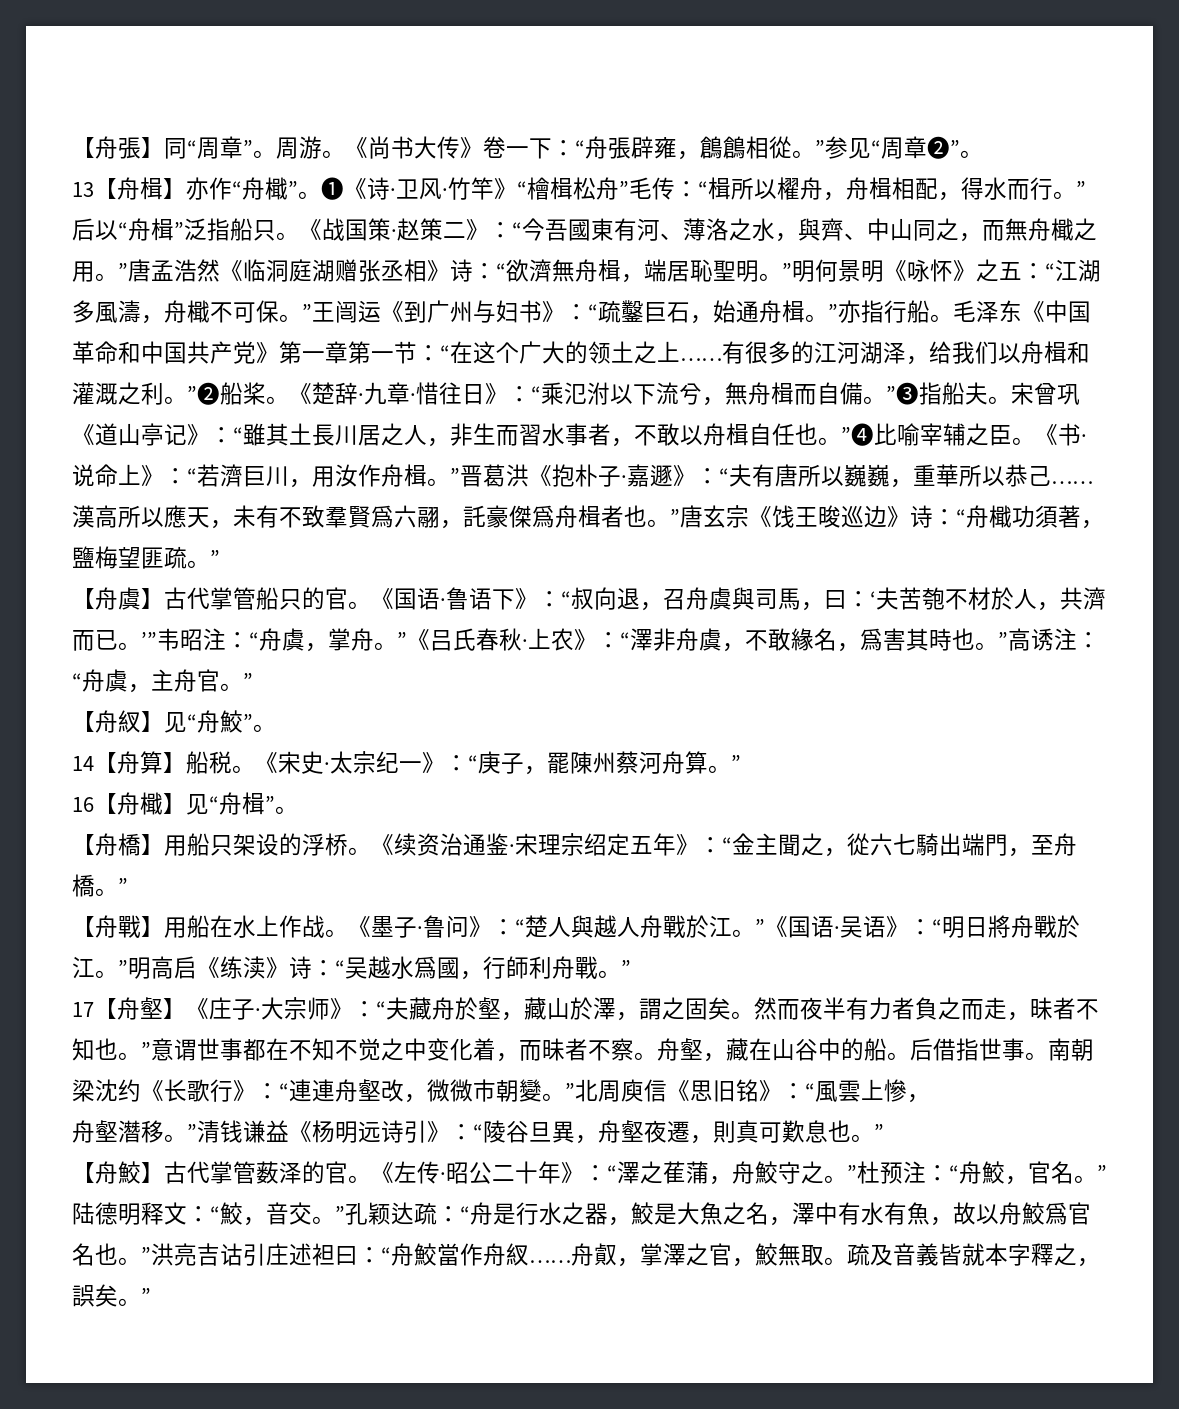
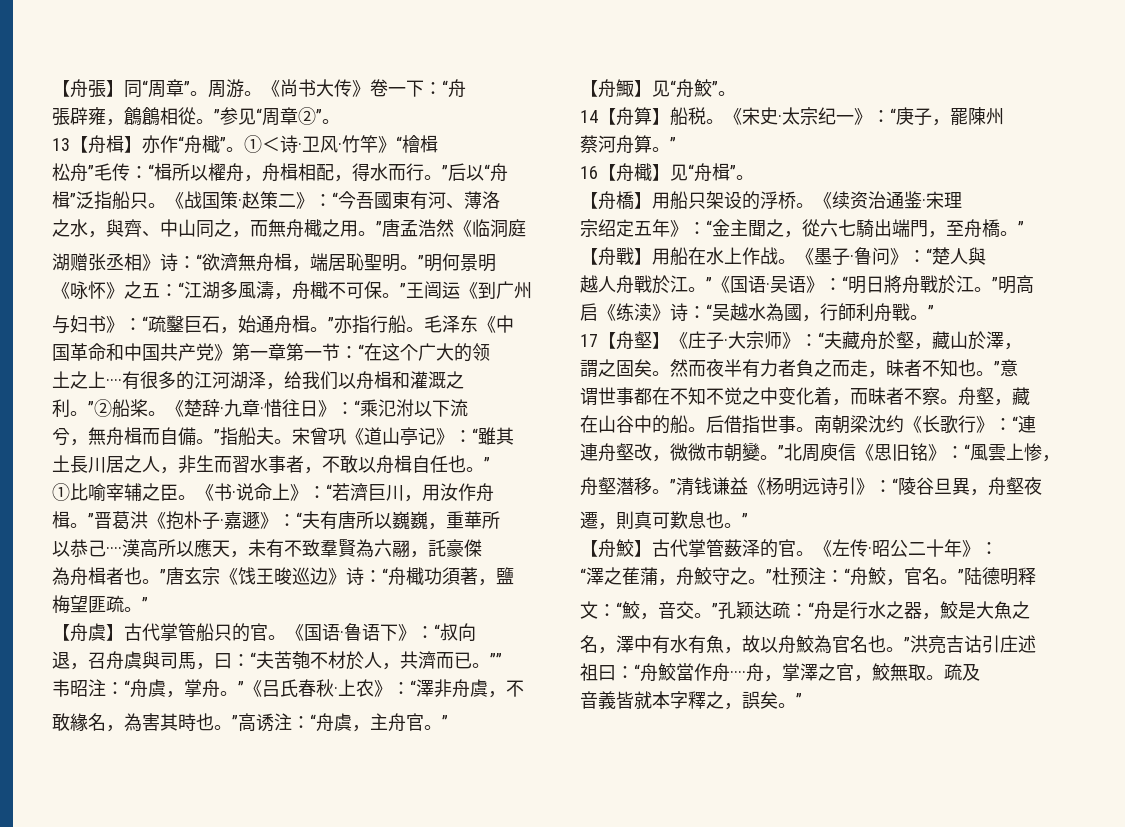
- 《尚书大传》卷一下：“舟張辟雍，鶬鶬相從。”参见“周章❷”。
+ 《尚书大传》卷一下：“舟
+ 張辟雍，鶬鶬相從。”参见“周章②”。
- ❶《诗·卫风·竹竿》“檜楫松舟”毛传：“楫所以櫂舟，舟楫相配，得水而行。”后以“舟楫”泛指船只。
+ ①＜诗·卫风·竹竿》“檜楫
+ 松舟”毛传：“楫所以櫂舟，舟楫相配，得水而行。”后以“舟
+ 楫”泛指船只。
- “今吾國東有河、薄洛之水，與齊、中山同之，而無舟檝之用。”唐孟浩然《临洞庭湖赠张丞相》诗：
+ “今吾國東有河、薄洛
+ 之水，與齊、中山同之，而無舟檝之用。”唐孟浩然《临洞庭
+ 湖赠张丞相》诗：
- “欲濟無舟楫，端居恥聖明。”明何景明《咏怀》之五：
+ “欲濟無舟楫，端居恥聖明。”明何景明
+ 《咏怀》之五：
- “江湖多風濤，舟檝不可保。”王闿运《到广州与妇书》：
+ “江湖多風濤，舟檝不可保。”王闿运《到广州
+ 与妇书》：
- 毛泽东《中国革命和中国共产党》第一章第一节：“在这个广大的领土之上……有很多的江河湖泽，给我们以舟楫和灌溉之利。”❷船桨。
+ 毛泽东《中
+ 国革命和中国共产党》第一章第一节：“在这个广大的领
+ 土之上····有很多的江河湖泽，给我们以舟楫和灌溉之
+ 利。”②船桨。
- 《楚辞·九章·惜往日》：“乘氾泭以下流兮，無舟楫而自備。”❸指船夫。
+ 《楚辞·九章·惜往日》：“乘氾泭以下流
+ 兮，無舟楫而自備。”指船夫。
- 宋曾巩《道山亭记》：“雖其土長川居之人，非生而習水事者，不敢以舟楫自任也。”❹比喻宰辅之臣。
+ 宋曾巩《道山亭记》：“雖其
+ 土長川居之人，非生而習水事者，不敢以舟楫自任也。”
+ ①比喻宰辅之臣。
- 《书·说命上》：“若濟巨川，用汝作舟楫。”晋葛洪《抱朴子·嘉遯》：“夫有唐所以巍巍，重華所以恭己……漢高所以應天，未有不致羣賢爲六翮，託豪傑爲舟楫者也。”唐玄宗《饯王晙巡边》诗：“舟檝功須著，鹽梅望匪疏。”
+ 《书·说命上》：“若濟巨川，用汝作舟
+ 楫。”晋葛洪《抱朴子·嘉遯》：“夫有唐所以巍巍，重華所
+ 以恭己····漢高所以應天，未有不致羣賢為六翮，託豪傑
+ 為舟楫者也。”唐玄宗《饯王晙巡边》诗：“舟檝功須著，鹽
+ 梅望匪疏。”
- 《国语·鲁语下》：“叔向退，召舟虞與司馬，曰：‘夫苦匏不材於人，共濟而已。’”韦昭注：“舟虞，掌舟。”《吕氏春秋·上农》：“澤非舟虞，不敢緣名，爲害其時也。”高诱注：“舟虞，主舟官。”
+ 《国语·鲁语下》：“叔向
+ 退，召舟虞與司馬，曰：“夫苦匏不材於人，共濟而已。””
+ 韦昭注：“舟虞，掌舟。”《吕氏春秋·上农》：“澤非舟虞，不
+ 敢緣名，為害其時也。”高诱注：“舟虞，主舟官。”
- 【舟紁】见“舟鮫”。
+ 【舟鯫】见“舟鮫”。
- 《宋史·太宗纪一》：“庚子，罷陳州蔡河舟算。”
+ 《宋史·太宗纪一》：“庚子，罷陳州
+ 蔡河舟算。”
- 《续资治通鉴·宋理宗绍定五年》：“金主聞之，從六七騎出端門，至舟橋。”
+ 《续资治通鉴·宋理
+ 宗绍定五年》：“金主聞之，從六七騎出端門，至舟橋。”
- 《墨子·鲁问》：“楚人與越人舟戰於江。”《国语·吴语》：“明日將舟戰於江。”明高启《练渎》诗：“吴越水爲國，行師利舟戰。”
+ 《墨子·鲁问》：“楚人與
+ 越人舟戰於江。”《国语·吴语》：“明日將舟戰於江。”明高
+ 启《练渎》诗：“吴越水為國，行師利舟戰。”
- 17【舟壑】《庄子·大宗师》：“夫藏舟於壑，藏山於澤，謂之固矣。
+ 17【舟壑】《庄子·大宗师》：“夫藏舟於壑，藏山於澤，
+ 謂之固矣。
- 然而夜半有力者負之而走，昧者不知也。”意谓世事都在不知不觉之中变化着，而昧者不察。
+ 然而夜半有力者負之而走，昧者不知也。”意
+ 谓世事都在不知不觉之中变化着，而昧者不察。
- 舟壑，藏在山谷中的船。
+ 舟壑，藏
+ 在山谷中的船。
- 南朝梁沈约《长歌行》：“連連舟壑改，微微市朝變。”北周庾信《思旧铭》：“風雲上慘，
+ 南朝梁沈约《长歌行》：“連
+ 連舟壑改，微微市朝變。”北周庾信《思旧铭》：“風雲上惨，
- 舟壑潛移。”清钱谦益《杨明远诗引》：“陵谷旦異，舟壑夜遷，則真可歎息也。”
+ 舟壑潛移。”清钱谦益《杨明远诗引》：“陵谷旦異，舟壑夜
+ 遷，則真可歎息也。”
- 《左传·昭公二十年》：“澤之萑蒲，舟鮫守之。”杜预注：“舟鮫，官名。”陆德明释文：“鮫，音交。”孔颖达疏：“舟是行水之器，鮫是大魚之名，澤中有水有魚，故以舟鮫爲官名也。”洪亮吉诂引庄述袒曰：“舟鮫當作舟紁……舟㕢，掌澤之官，鮫無取。
+ 《左传·昭公二十年》：
+ “澤之萑蒲，舟鮫守之。”杜预注：“舟鮫，官名。”陆德明释
+ 文：“鮫，音交。”孔颖达疏：“舟是行水之器，鮫是大魚之
+ 名，澤中有水有魚，故以舟鮫為官名也。”洪亮吉诂引庄述
+ 祖曰：“舟鮫當作舟····舟，掌澤之官，鮫無取。
- 疏及音義皆就本字釋之，誤矣。”
+ 疏及
+ 音義皆就本字釋之，誤矣。”

